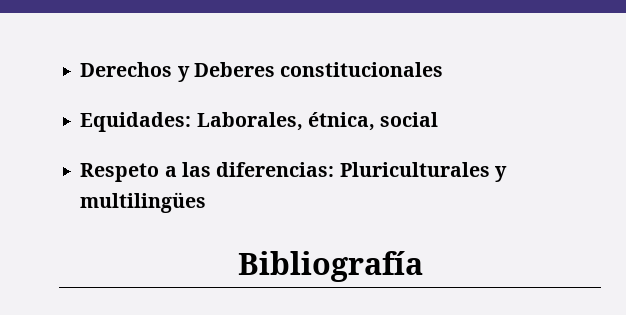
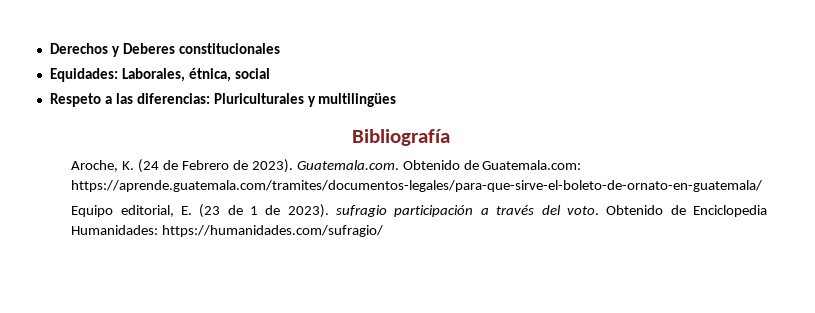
+ Aroche, K. (24 de Febrero de 2023). Guatemala.com. Obtenido de Guatemala.com: https://aprende.guatemala.com/tramites/documentos-legales/para-que-sirve-el-boleto-de-ornato-en-guatemala/
+ Equipo editorial, E. (23 de 1 de 2023). sufragio participación a través del voto. Obtenido de Enciclopedia Humanidades: https://humanidades.com/sufragio/

